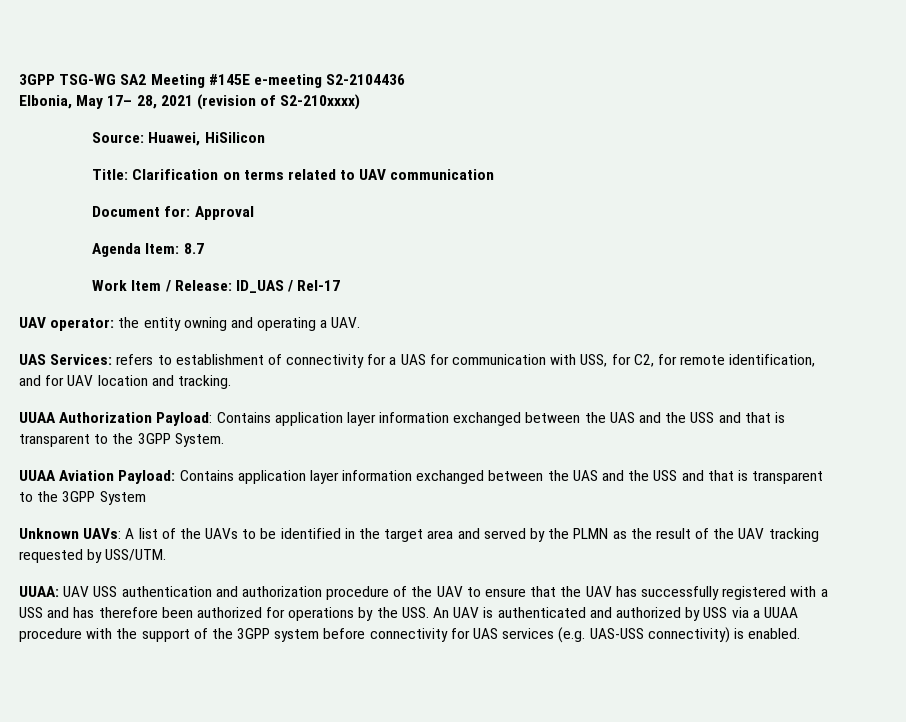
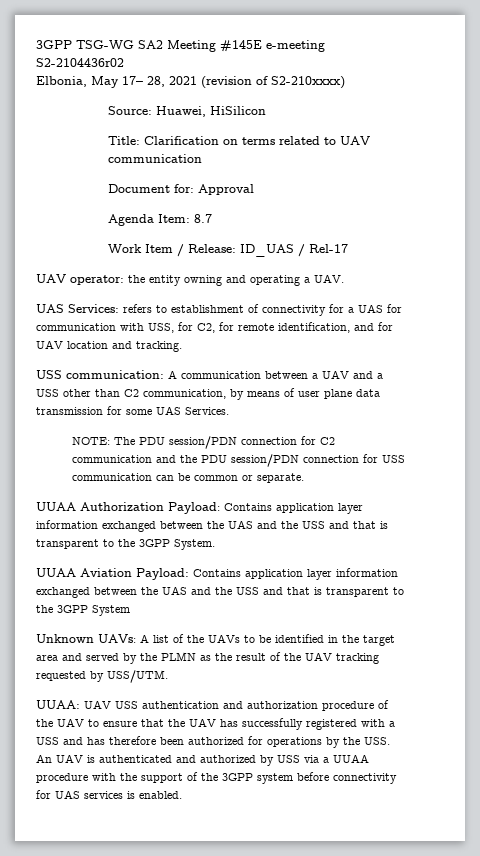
- 3GPP TSG-WG SA2 Meeting #145E e-meeting S2-2104436
+ 3GPP TSG-WG SA2 Meeting #145E e-meeting S2-2104436r02
+ USS communication: A communication between a UAV and a USS other than C2 communication, by means of user plane data transmission for some UAS Services.
+ NOTE: The PDU session/PDN connection for C2 communication and the PDU session/PDN connection for USS communication can be common or separate.
- UUAA: UAV USS authentication and authorization procedure of the UAV to ensure that the UAV has successfully registered with a USS and has therefore been authorized for operations by the USS. An UAV is authenticated and authorized by USS via a UUAA procedure with the support of the 3GPP system before connectivity for UAS services (e.g. UAS-USS connectivity) is enabled.
+ UUAA: UAV USS authentication and authorization procedure of the UAV to ensure that the UAV has successfully registered with a USS and has therefore been authorized for operations by the USS. An UAV is authenticated and authorized by USS via a UUAA procedure with the support of the 3GPP system before connectivity for UAS services is enabled.

